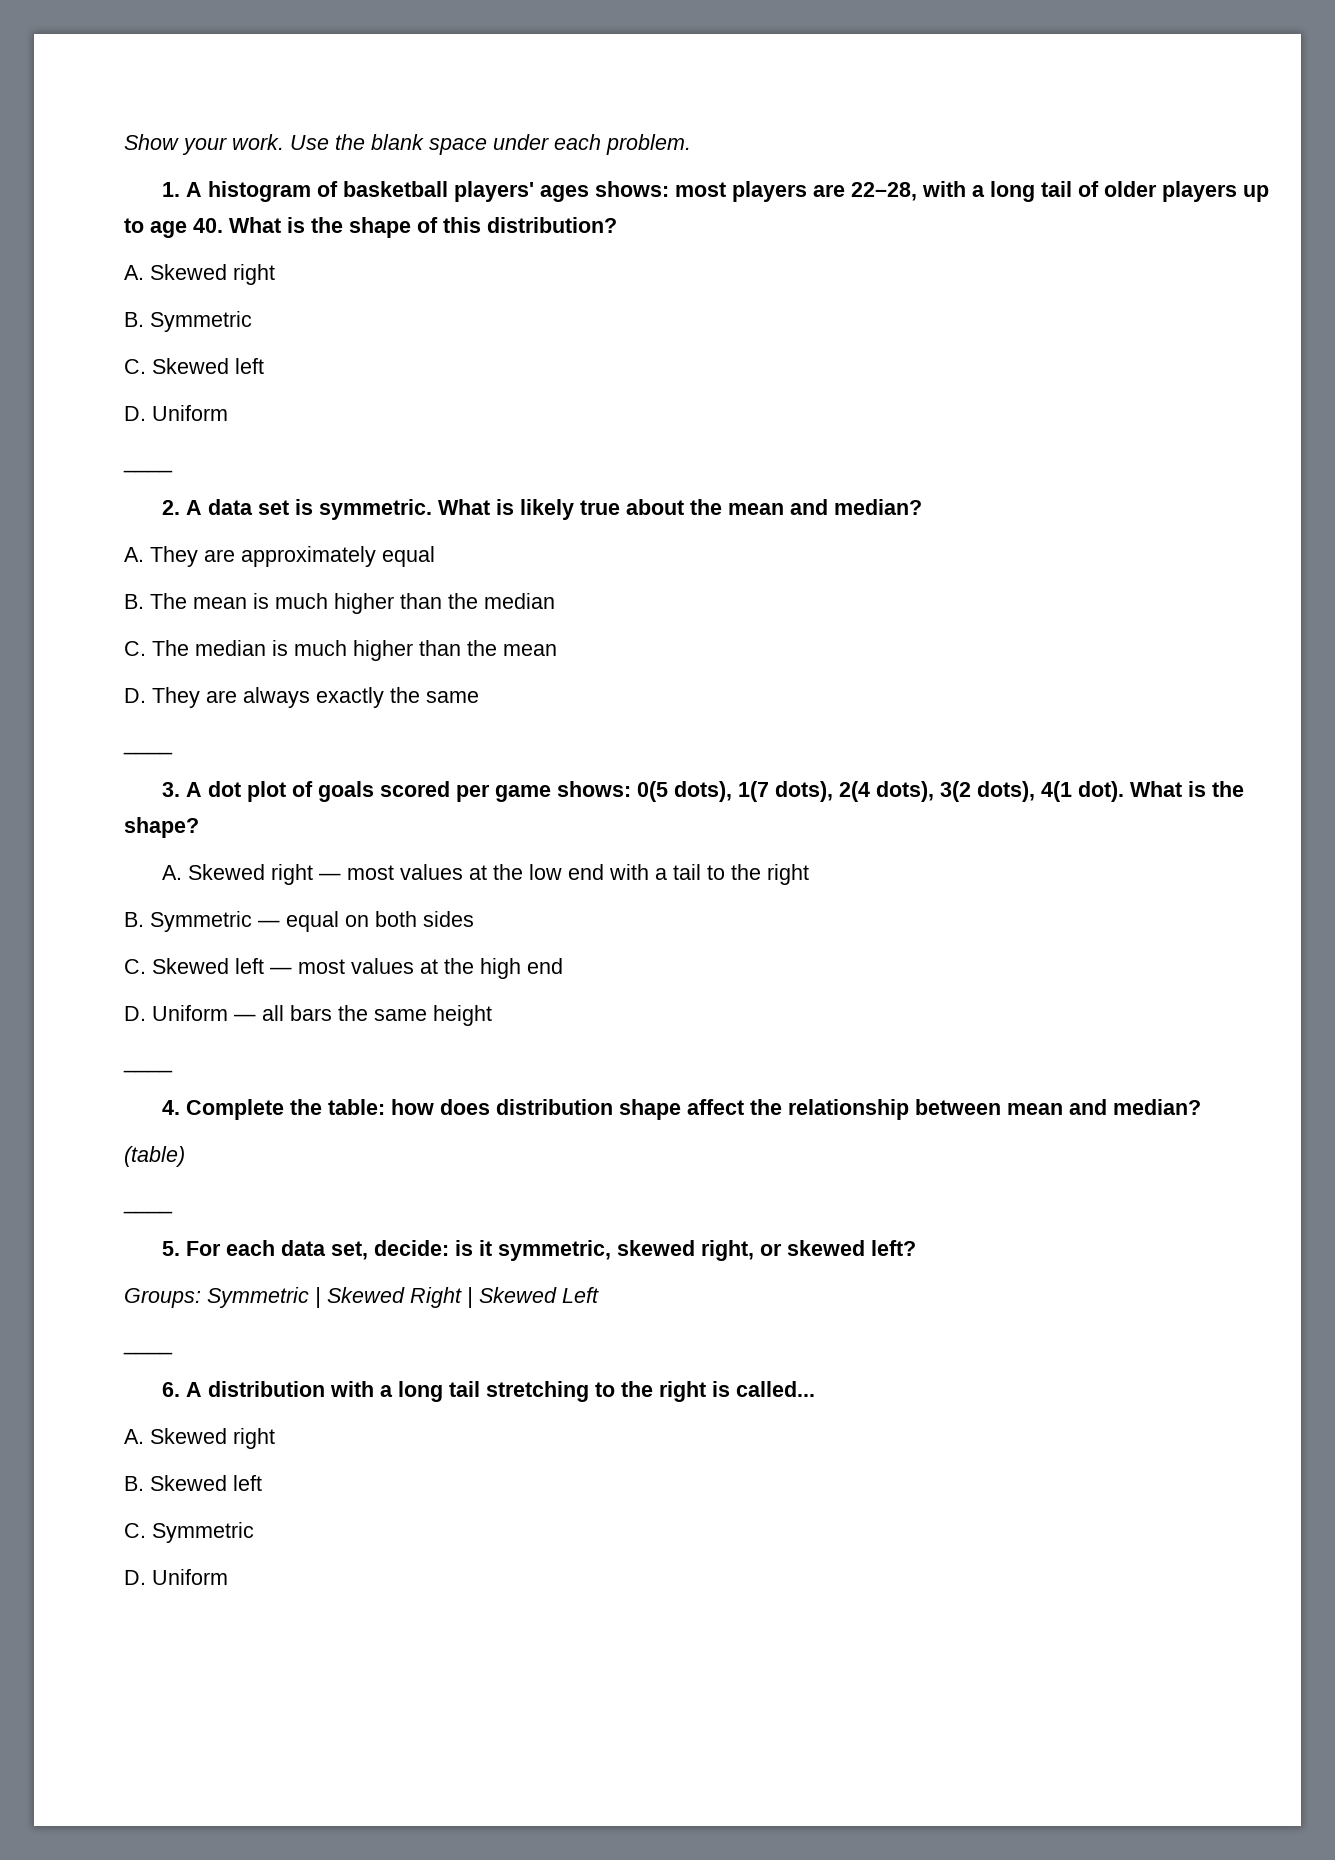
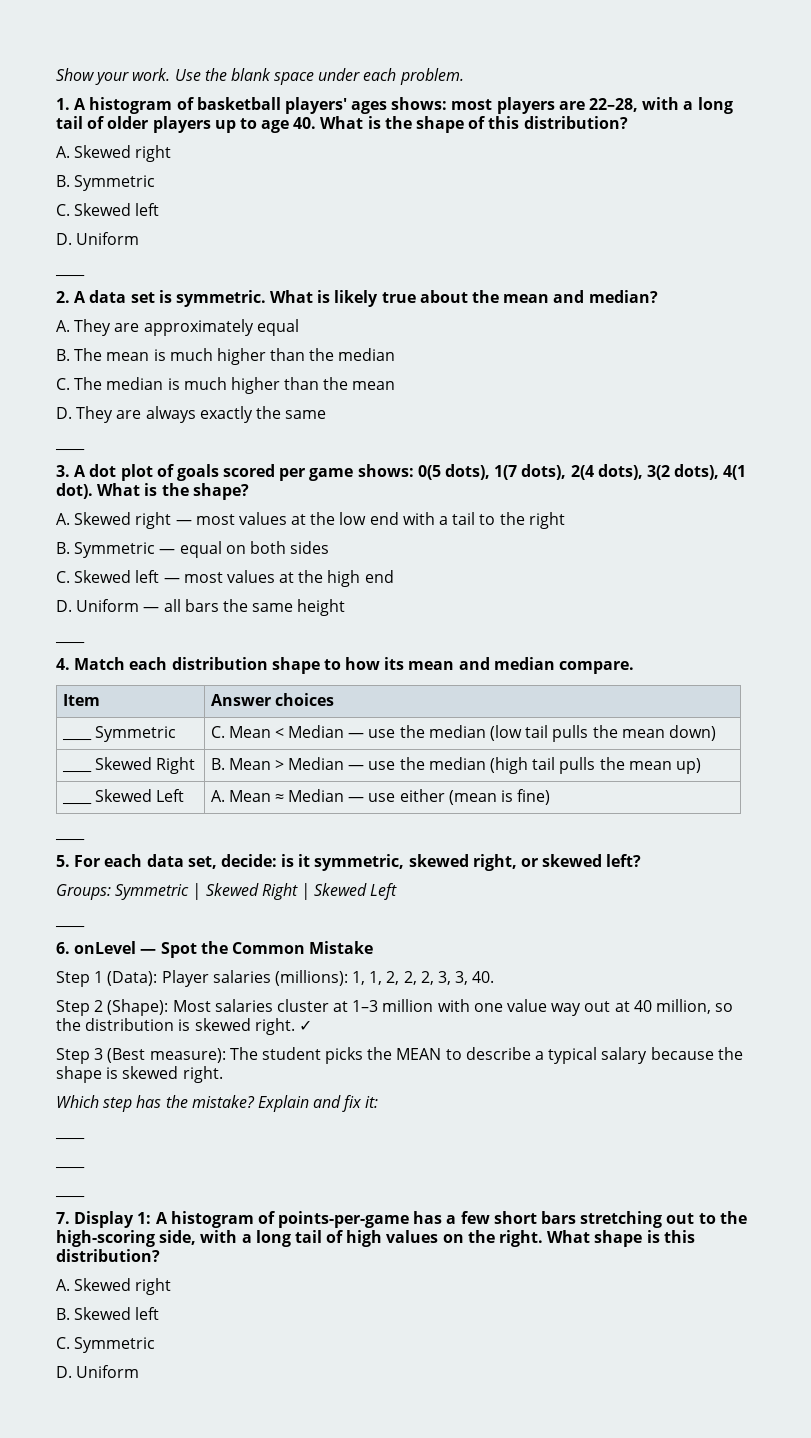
- 4. Complete the table: how does distribution shape affect the relationship between mean and median?
- (table)
+ 4. Match each distribution shape to how its mean and median compare.
+ Item | Answer choices
+ ____ Symmetric | C. Mean < Median — use the median (low tail pulls the mean down)
+ ____ Skewed Right | B. Mean > Median — use the median (high tail pulls the mean up)
+ ____ Skewed Left | A. Mean ≈ Median — use either (mean is fine)
- 6. A distribution with a long tail stretching to the right is called...
+ 6. onLevel — Spot the Common Mistake
+ Step 1 (Data): Player salaries (millions): 1, 1, 2, 2, 2, 3, 3, 40.
+ Step 2 (Shape): Most salaries cluster at 1–3 million with one value way out at 40 million, so the distribution is skewed right. ✓
+ Step 3 (Best measure): The student picks the MEAN to describe a typical salary because the shape is skewed right.
+ Which step has the mistake? Explain and fix it:
+ ____
+ ____
+ ____
+ 7. Display 1: A histogram of points-per-game has a few short bars stretching out to the high-scoring side, with a long tail of high values on the right. What shape is this distribution?

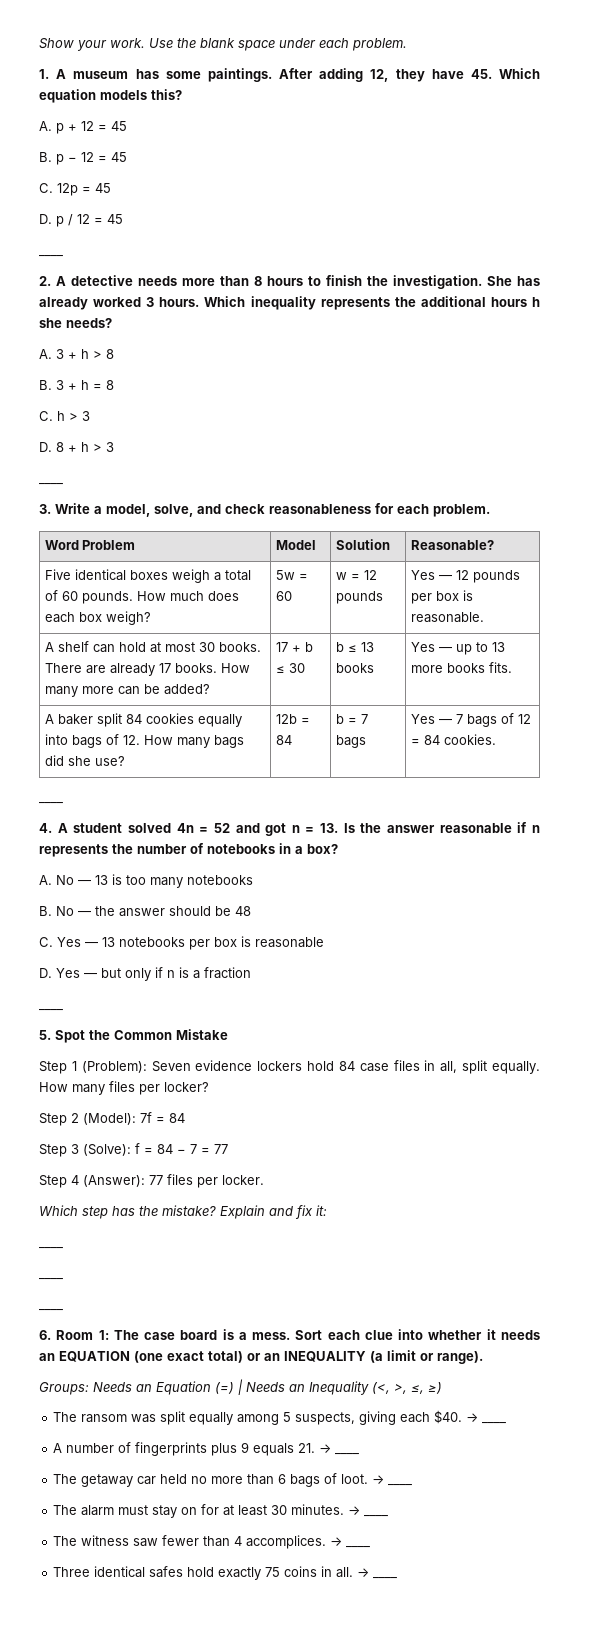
- 1. A histogram of basketball players' ages shows: most players are 22–28, with a long tail of older players up to age 40. What is the shape of this distribution?
- A. Skewed right
- B. Symmetric
- C. Skewed left
- D. Uniform
+ 1. A museum has some paintings. After adding 12, they have 45. Which equation models this?
+ A. p + 12 = 45
+ B. p − 12 = 45
+ C. 12p = 45
+ D. p / 12 = 45
  ____
- 2. A data set is symmetric. What is likely true about the mean and median?
- A. They are approximately equal
- B. The mean is much higher than the median
- C. The median is much higher than the mean
- D. They are always exactly the same
+ 2. A detective needs more than 8 hours to finish the investigation. She has already worked 3 hours. Which inequality represents the additional hours h she needs?
+ A. 3 + h > 8
+ B. 3 + h = 8
+ C. h > 3
+ D. 8 + h > 3
  ____
- 3. A dot plot of goals scored per game shows: 0(5 dots), 1(7 dots), 2(4 dots), 3(2 dots), 4(1 dot). What is the shape?
- A. Skewed right — most values at the low end with a tail to the right
- B. Symmetric — equal on both sides
- C. Skewed left — most values at the high end
- D. Uniform — all bars the same height
+ 3. Write a model, solve, and check reasonableness for each problem.
+ Word Problem | Model | Solution | Reasonable?
+ Five identical boxes weigh a total of 60 pounds. How much does each box weigh? | 5w = 60 | w = 12 pounds | Yes — 12 pounds per box is reasonable.
+ A shelf can hold at most 30 books. There are already 17 books. How many more can be added? | 17 + b ≤ 30 | b ≤ 13 books | Yes — up to 13 more books fits.
+ A baker split 84 cookies equally into bags of 12. How many bags did she use? | 12b = 84 | b = 7 bags | Yes — 7 bags of 12 = 84 cookies.
  ____
- 4. Match each distribution shape to how its mean and median compare.
- Item | Answer choices
- ____ Symmetric | C. Mean < Median — use the median (low tail pulls the mean down)
- ____ Skewed Right | B. Mean > Median — use the median (high tail pulls the mean up)
- ____ Skewed Left | A. Mean ≈ Median — use either (mean is fine)
+ 4. A student solved 4n = 52 and got n = 13. Is the answer reasonable if n represents the number of notebooks in a box?
+ A. No — 13 is too many notebooks
+ B. No — the answer should be 48
+ C. Yes — 13 notebooks per box is reasonable
+ D. Yes — but only if n is a fraction
  ____
- 5. For each data set, decide: is it symmetric, skewed right, or skewed left?
- Groups: Symmetric | Skewed Right | Skewed Left
- ____
- 6. onLevel — Spot the Common Mistake
+ 5. Spot the Common Mistake
- Step 1 (Data): Player salaries (millions): 1, 1, 2, 2, 2, 3, 3, 40.
- Step 2 (Shape): Most salaries cluster at 1–3 million with one value way out at 40 million, so the distribution is skewed right. ✓
- Step 3 (Best measure): The student picks the MEAN to describe a typical salary because the shape is skewed right.
+ Step 1 (Problem): Seven evidence lockers hold 84 case files in all, split equally. How many files per locker?
+ Step 2 (Model): 7f = 84
+ Step 3 (Solve): f = 84 − 7 = 77
+ Step 4 (Answer): 77 files per locker.
- 7. Display 1: A histogram of points-per-game has a few short bars stretching out to the high-scoring side, with a long tail of high values on the right. What shape is this distribution?
- A. Skewed right
- B. Skewed left
- C. Symmetric
- D. Uniform
+ 6. Room 1: The case board is a mess. Sort each clue into whether it needs an EQUATION (one exact total) or an INEQUALITY (a limit or range).
+ Groups: Needs an Equation (=) | Needs an Inequality (<, >, ≤, ≥)
+ The ransom was split equally among 5 suspects, giving each $40. → ____
+ A number of fingerprints plus 9 equals 21. → ____
+ The getaway car held no more than 6 bags of loot. → ____
+ The alarm must stay on for at least 30 minutes. → ____
+ The witness saw fewer than 4 accomplices. → ____
+ Three identical safes hold exactly 75 coins in all. → ____

